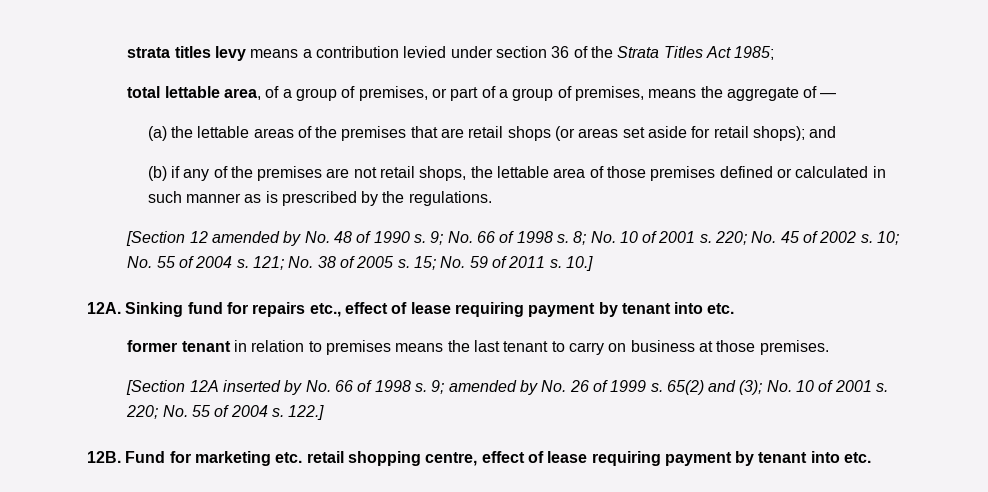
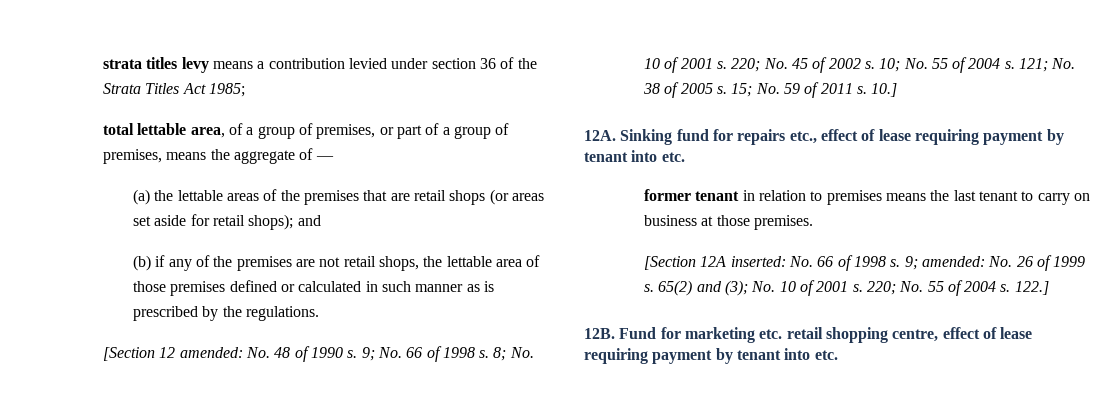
- [Section 12 amended by No. 48 of 1990 s.
+ [Section 12 amended: No. 48 of 1990 s.
- [Section 12A inserted by No. 66 of 1998 s.
+ [Section 12A inserted: No. 66 of 1998 s.
- 9; amended by No. 26 of 1999 s.
+ 9; amended: No. 26 of 1999 s.

